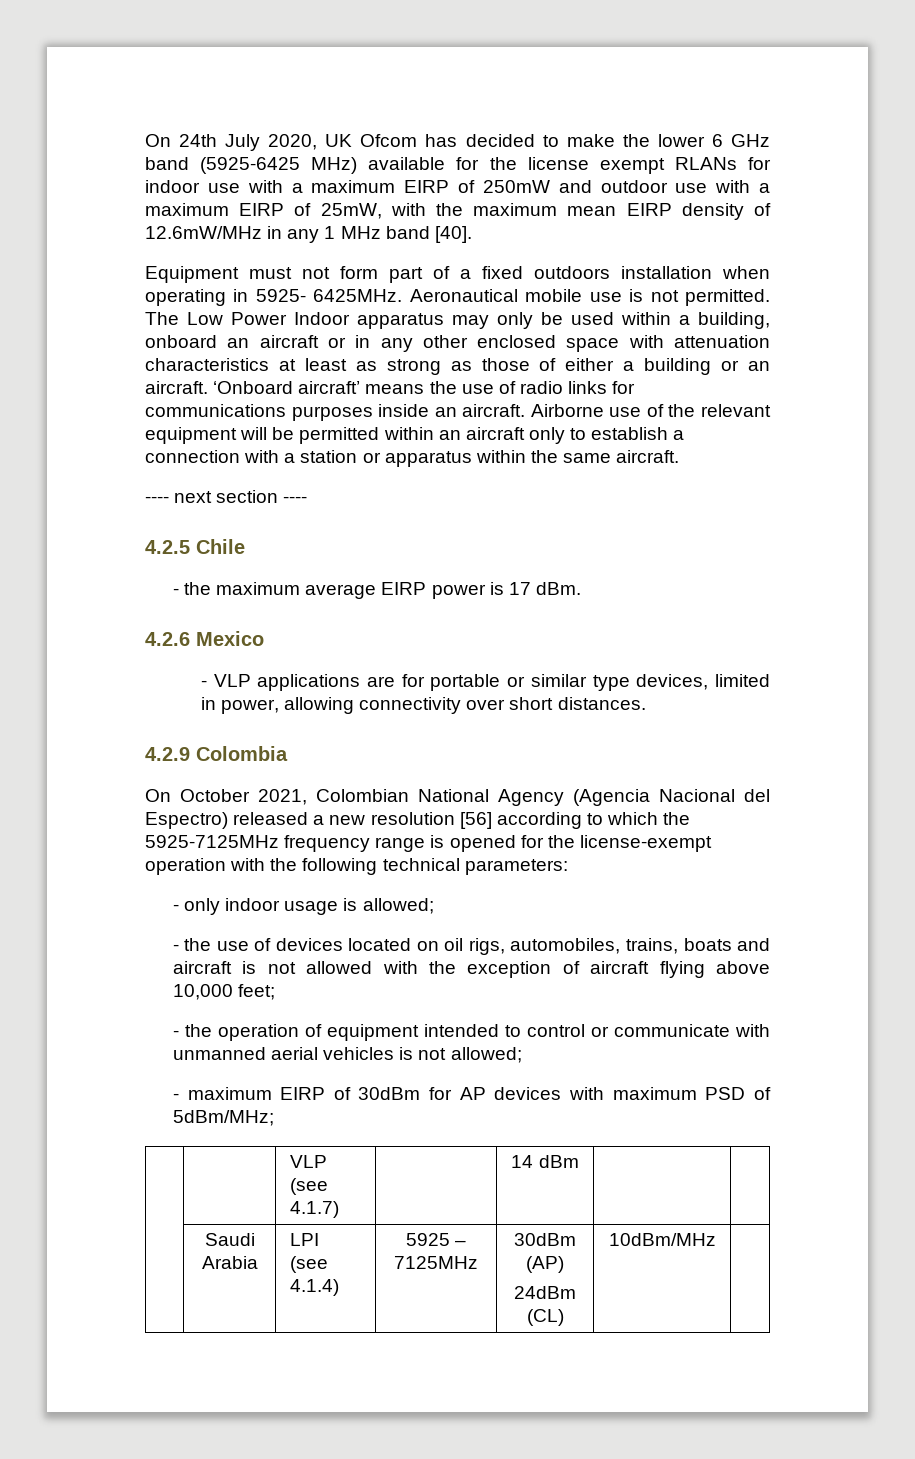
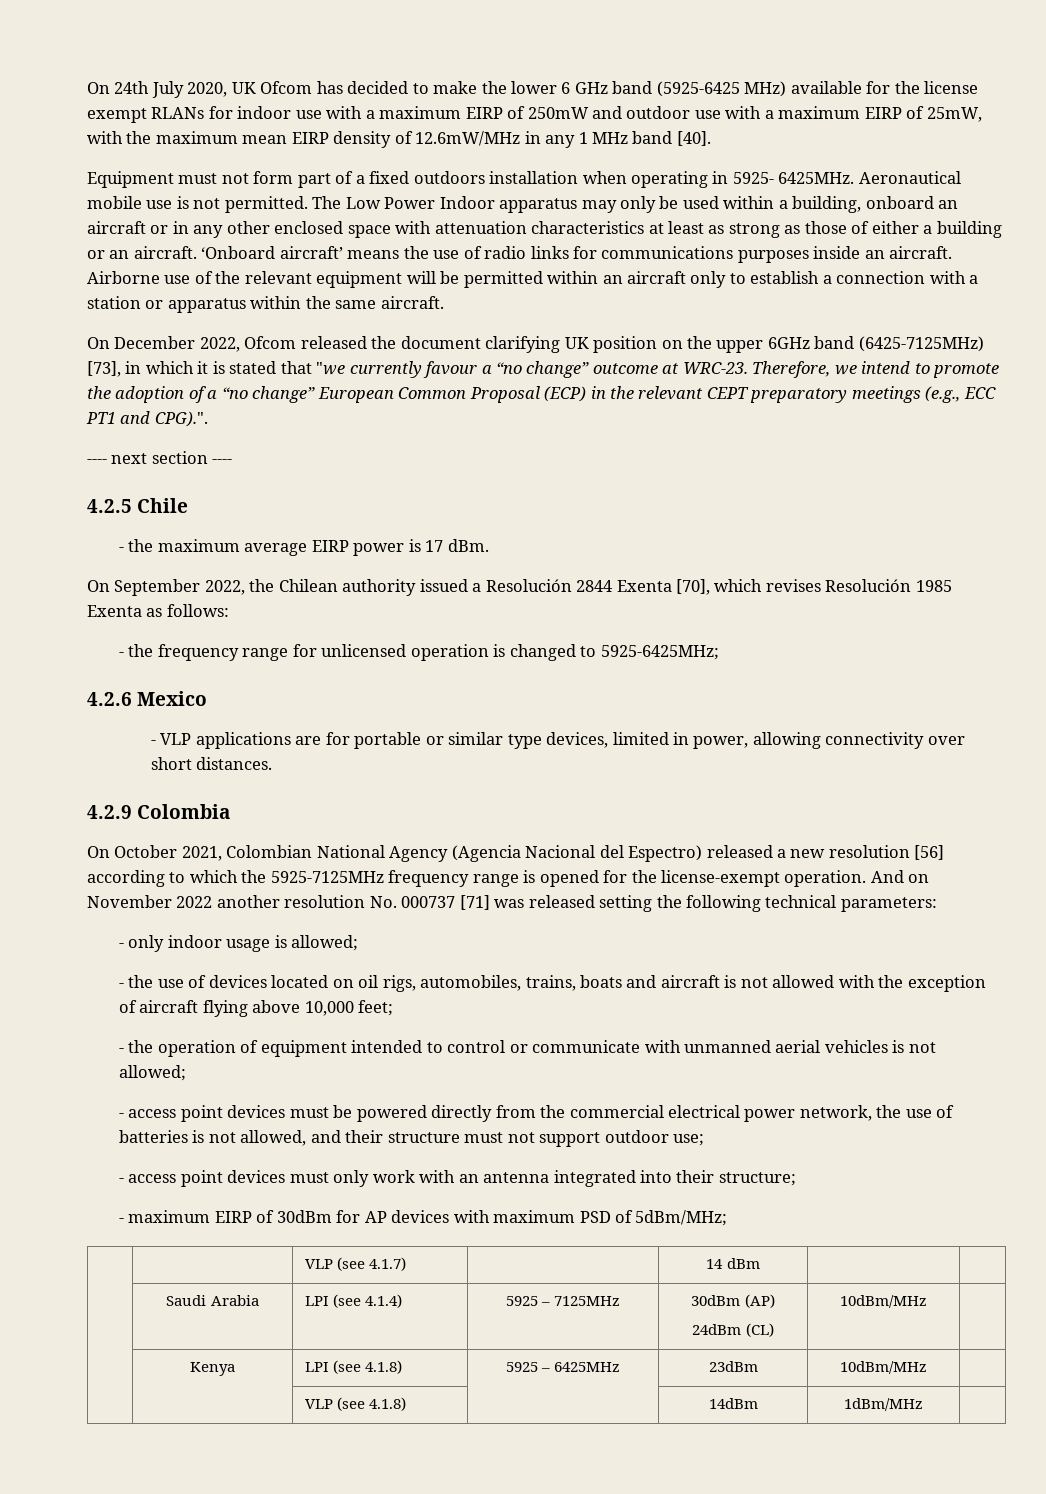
+ On December 2022, Ofcom released the document clarifying UK position on the upper 6GHz band (6425-7125MHz) [73], in which it is stated that "we currently favour a “no change” outcome at WRC-23. Therefore, we intend to promote the adoption of a “no change” European Common Proposal (ECP) in the relevant CEPT preparatory meetings (e.g., ECC PT1 and CPG).".
+ On September 2022, the Chilean authority issued a Resolución 2844 Exenta [70], which revises Resolución 1985 Exenta as follows:
+ - the frequency range for unlicensed operation is changed to 5925-6425MHz;
- On October 2021, Colombian National Agency (Agencia Nacional del Espectro) released a new resolution [56] according to which the 5925-7125MHz frequency range is opened for the license-exempt operation with the following technical parameters:
+ On October 2021, Colombian National Agency (Agencia Nacional del Espectro) released a new resolution [56] according to which the 5925-7125MHz frequency range is opened for the license-exempt operation. And on November 2022 another resolution No. 000737 [71] was released setting the following technical parameters:
+ - access point devices must be powered directly from the commercial electrical power network, the use of batteries is not allowed, and their structure must not support outdoor use;
+ - access point devices must only work with an antenna integrated into their structure;
+ | Kenya | LPI (see 4.1.8) | 5925 – 6425MHz | 23dBm | 10dBm/MHz |
+ | | VLP (see 4.1.8) | | 14dBm | 1dBm/MHz |

